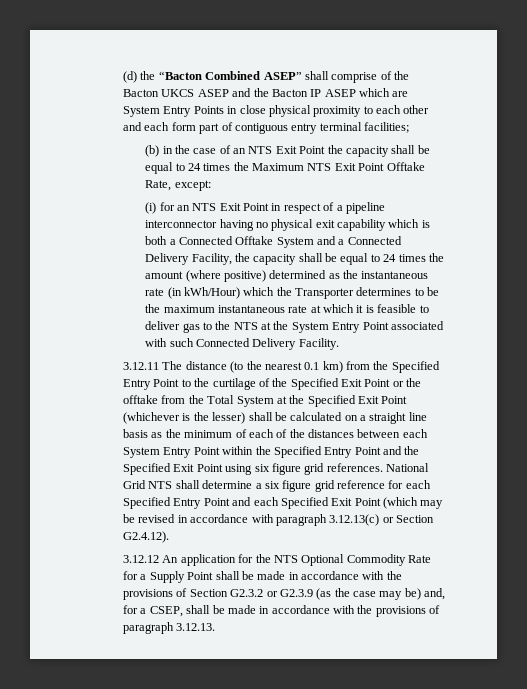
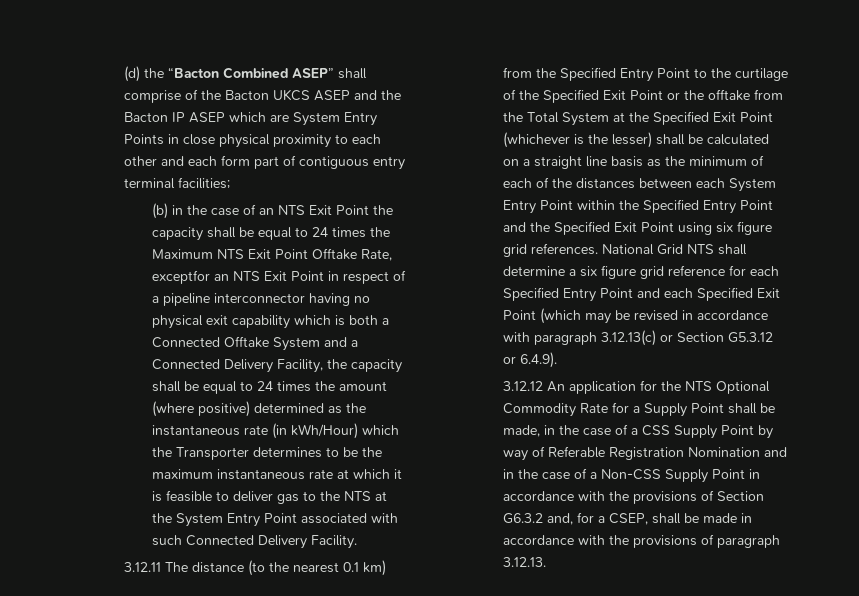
- (b) in the case of an NTS Exit Point the capacity shall be equal to 24 times the Maximum NTS Exit Point Offtake Rate, except:
- (i) for an NTS Exit Point in respect of a pipeline interconnector having no physical exit capability which is both a Connected Offtake System and a Connected Delivery Facility, the capacity shall be equal to 24 times the amount (where positive) determined as the instantaneous rate (in kWh/Hour) which the Transporter determines to be the maximum instantaneous rate at which it is feasible to deliver gas to the NTS at the System Entry Point associated with such Connected Delivery Facility.
+ (b) in the case of an NTS Exit Point the capacity shall be equal to 24 times the Maximum NTS Exit Point Offtake Rate, exceptfor an NTS Exit Point in respect of a pipeline interconnector having no physical exit capability which is both a Connected Offtake System and a Connected Delivery Facility, the capacity shall be equal to 24 times the amount (where positive) determined as the instantaneous rate (in kWh/Hour) which the Transporter determines to be the maximum instantaneous rate at which it is feasible to deliver gas to the NTS at the System Entry Point associated with such Connected Delivery Facility.
- National Grid NTS shall determine a six figure grid reference for each Specified Entry Point and each Specified Exit Point (which may be revised in accordance with paragraph 3.12.13(c) or Section G2.4.12).
+ National Grid NTS shall determine a six figure grid reference for each Specified Entry Point and each Specified Exit Point (which may be revised in accordance with paragraph 3.12.13(c) or Section G5.3.12 or 6.4.9).
- 3.12.12 An application for the NTS Optional Commodity Rate for a Supply Point shall be made in accordance with the provisions of Section G2.3.2 or G2.3.9 (as the case may be) and, for a CSEP, shall be made in accordance with the provisions of paragraph 3.12.13.
+ 3.12.12 An application for the NTS Optional Commodity Rate for a Supply Point shall be made, in the case of a CSS Supply Point by way of Referable Registration Nomination and in the case of a Non-CSS Supply Point in accordance with the provisions of Section G6.3.2 and, for a CSEP, shall be made in accordance with the provisions of paragraph 3.12.13.

